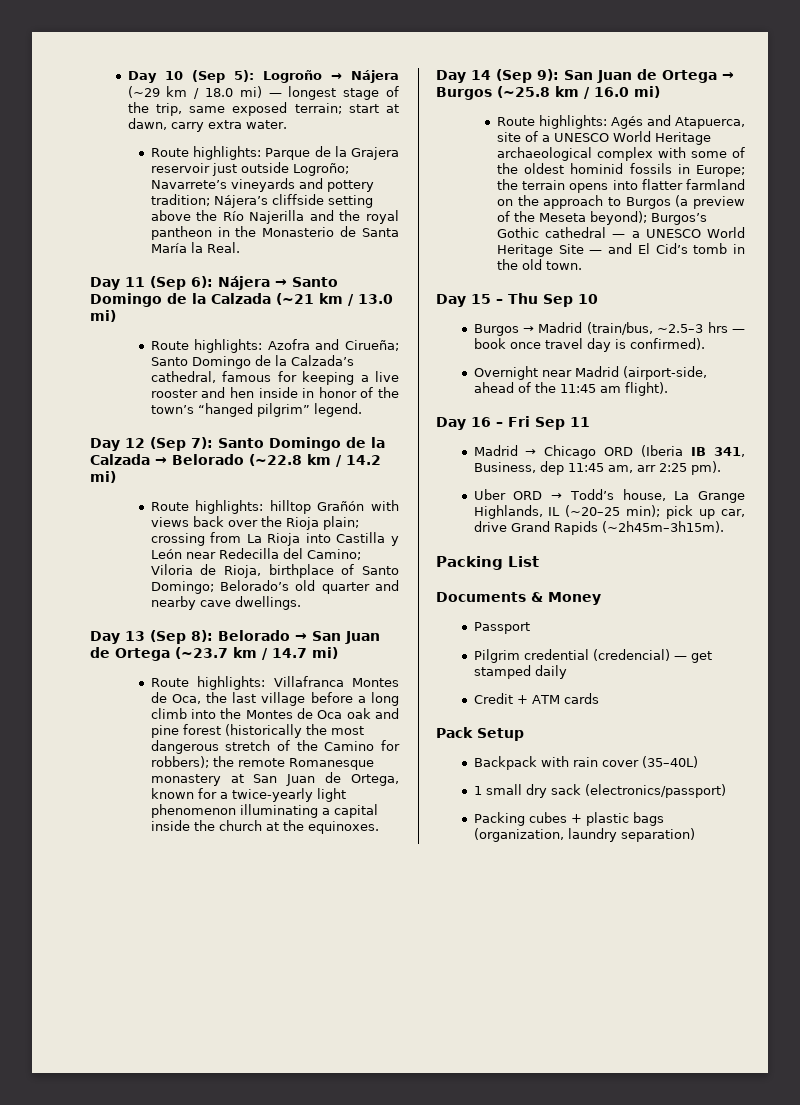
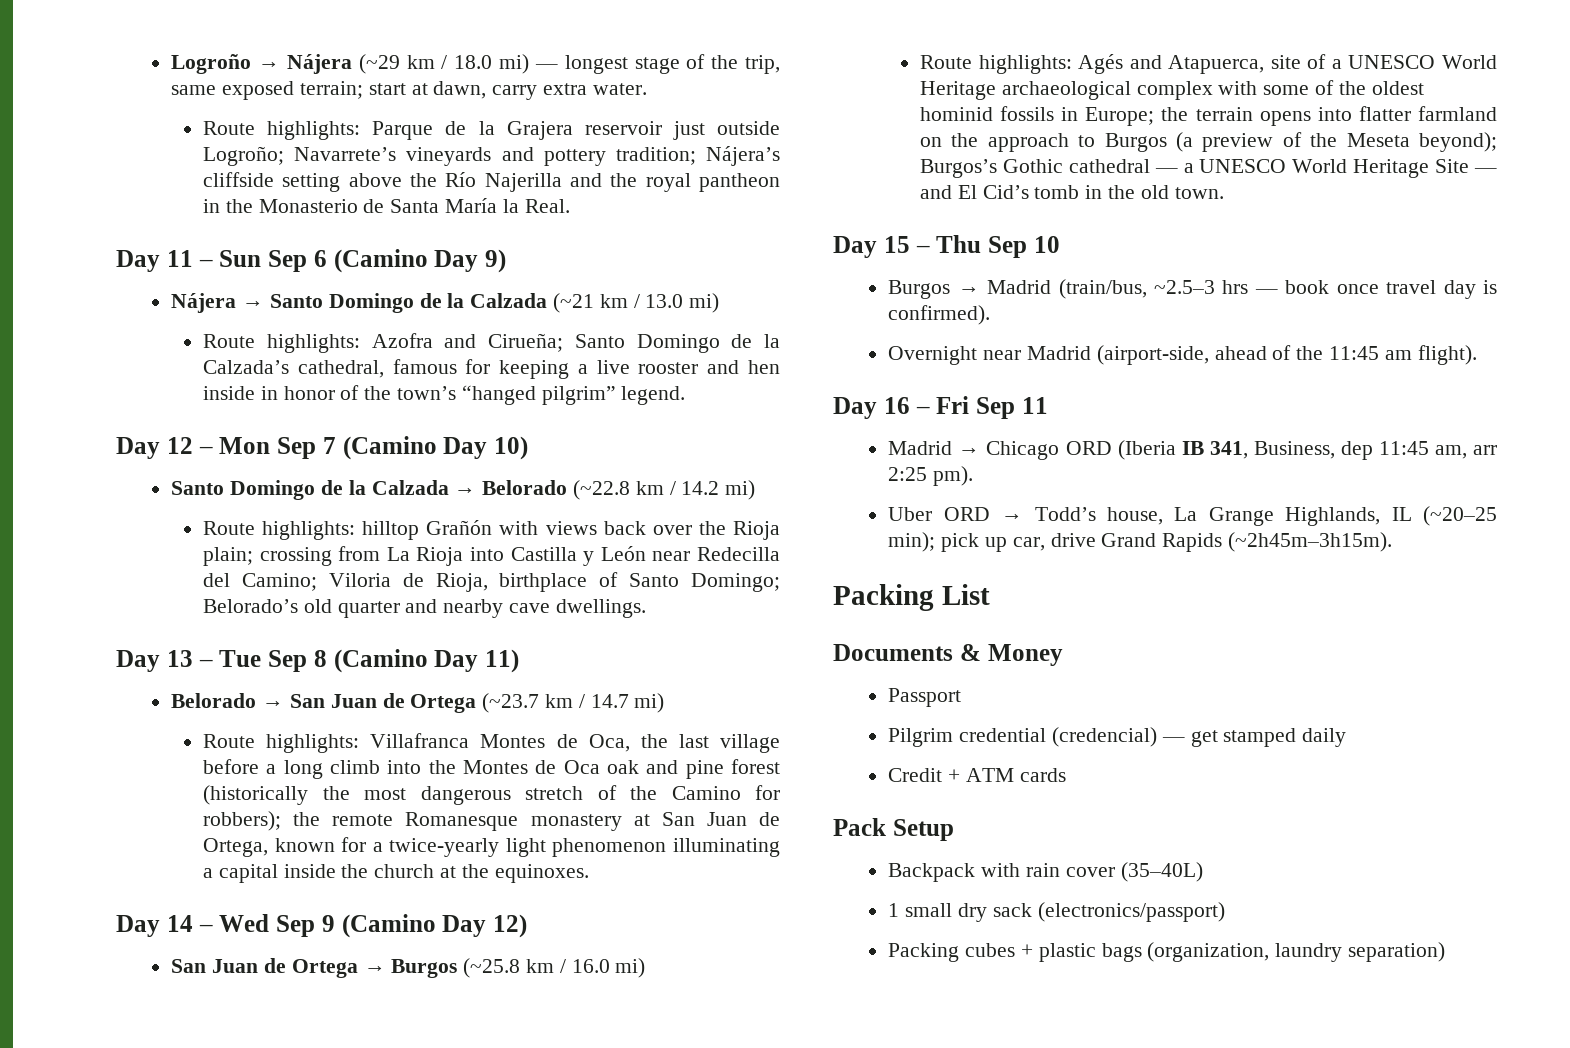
- Day 10 (Sep 5): Logroño → Nájera (~29 km / 18.0 mi) — longest stage of the trip, same exposed terrain; start at dawn, carry extra water.
+ Logroño → Nájera (~29 km / 18.0 mi) — longest stage of the trip, same exposed terrain; start at dawn, carry extra water.
- Day 11 (Sep 6): Nájera → Santo Domingo de la Calzada (~21 km / 13.0 mi)
+ Day 11 – Sun Sep 6 (Camino Day 9)
+ Nájera → Santo Domingo de la Calzada (~21 km / 13.0 mi)
- Day 12 (Sep 7): Santo Domingo de la Calzada → Belorado (~22.8 km / 14.2 mi)
+ Day 12 – Mon Sep 7 (Camino Day 10)
+ Santo Domingo de la Calzada → Belorado (~22.8 km / 14.2 mi)
- Day 13 (Sep 8): Belorado → San Juan de Ortega (~23.7 km / 14.7 mi)
+ Day 13 – Tue Sep 8 (Camino Day 11)
+ Belorado → San Juan de Ortega (~23.7 km / 14.7 mi)
- Day 14 (Sep 9): San Juan de Ortega → Burgos (~25.8 km / 16.0 mi)
+ Day 14 – Wed Sep 9 (Camino Day 12)
+ San Juan de Ortega → Burgos (~25.8 km / 16.0 mi)

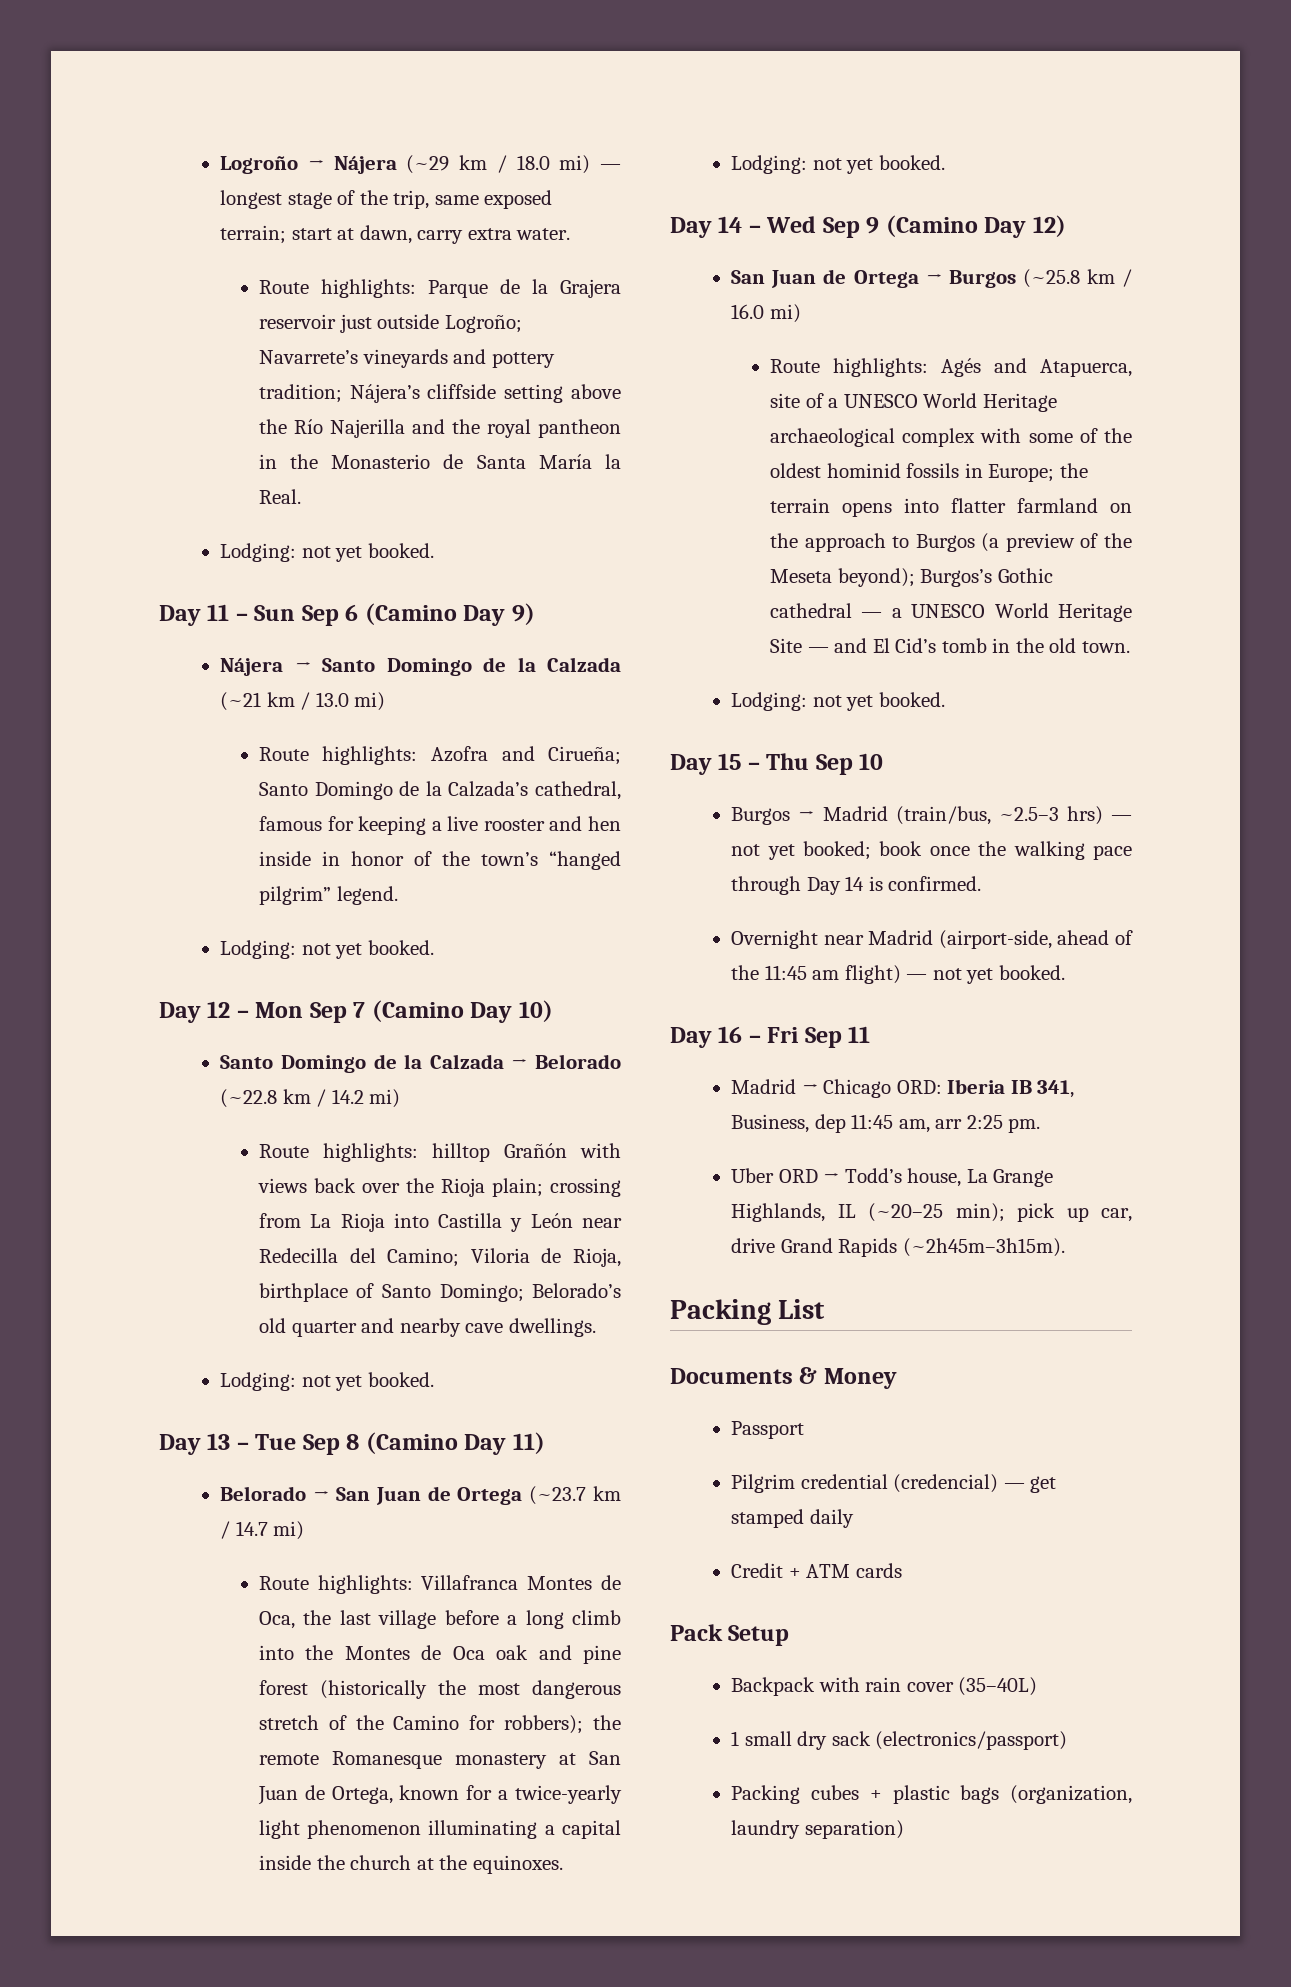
  Route highlights: Parque de la Grajera reservoir just outside Logroño; Navarrete’s vineyards and pottery tradition; Nájera’s cliffside setting above the Río Najerilla and the royal pantheon in the Monasterio de Santa María la Real.
+ Lodging: not yet booked.
  Route highlights: Azofra and Cirueña; Santo Domingo de la Calzada’s cathedral, famous for keeping a live rooster and hen inside in honor of the town’s “hanged pilgrim” legend.
+ Lodging: not yet booked.
  Route highlights: hilltop Grañón with views back over the Rioja plain; crossing from La Rioja into Castilla y León near Redecilla del Camino; Viloria de Rioja, birthplace of Santo Domingo; Belorado’s old quarter and nearby cave dwellings.
+ Lodging: not yet booked.
  Route highlights: Villafranca Montes de Oca, the last village before a long climb into the Montes de Oca oak and pine forest (historically the most dangerous stretch of the Camino for robbers); the remote Romanesque monastery at San Juan de Ortega, known for a twice-yearly light phenomenon illuminating a capital inside the church at the equinoxes.
+ Lodging: not yet booked.
  Route highlights: Agés and Atapuerca, site of a UNESCO World Heritage archaeological complex with some of the oldest hominid fossils in Europe; the terrain opens into flatter farmland on the approach to Burgos (a preview of the Meseta beyond); Burgos’s Gothic cathedral — a UNESCO World Heritage Site — and El Cid’s tomb in the old town.
+ Lodging: not yet booked.
- Burgos → Madrid (train/bus, ~2.5–3 hrs — book once travel day is confirmed).
+ Burgos → Madrid (train/bus, ~2.5–3 hrs) — not yet booked; book once the walking pace through Day 14 is confirmed.
- Overnight near Madrid (airport-side, ahead of the 11:45 am flight).
+ Overnight near Madrid (airport-side, ahead of the 11:45 am flight) — not yet booked.
- Madrid → Chicago ORD (Iberia IB 341, Business, dep 11:45 am, arr 2:25 pm).
+ Madrid → Chicago ORD: Iberia IB 341, Business, dep 11:45 am, arr 2:25 pm.

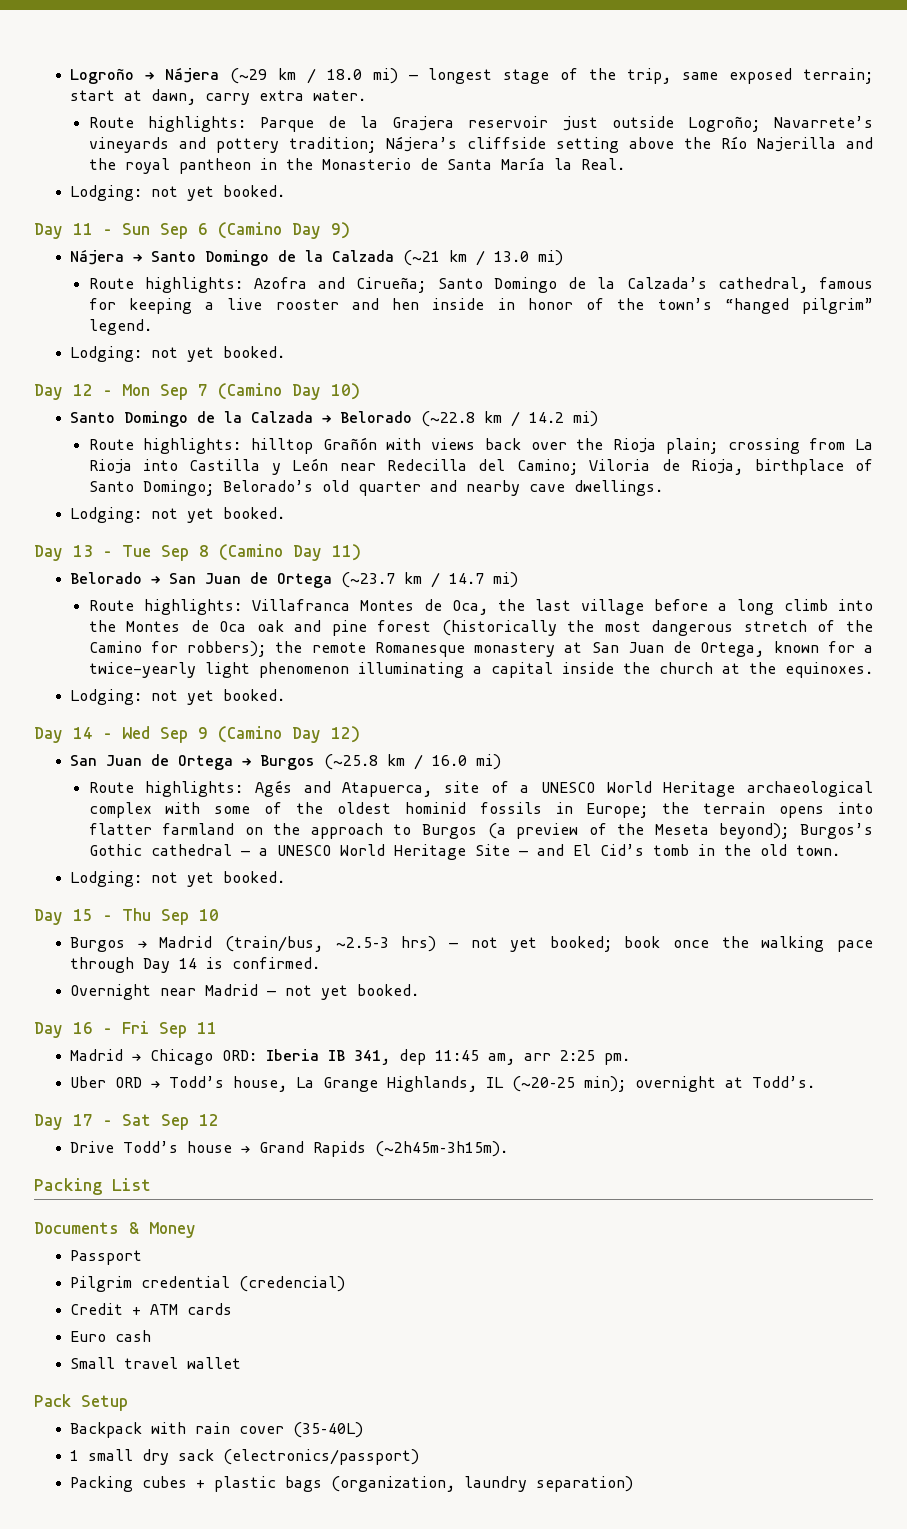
- Overnight near Madrid (airport-side, ahead of the 11:45 am flight) — not yet booked.
+ Overnight near Madrid — not yet booked.
- Madrid → Chicago ORD: Iberia IB 341, Business, dep 11:45 am, arr 2:25 pm.
+ Madrid → Chicago ORD: Iberia IB 341, dep 11:45 am, arr 2:25 pm.
- Uber ORD → Todd’s house, La Grange Highlands, IL (~20–25 min); pick up car, drive Grand Rapids (~2h45m–3h15m).
+ Uber ORD → Todd’s house, La Grange Highlands, IL (~20–25 min); overnight at Todd’s.
+ Day 17 – Sat Sep 12
+ Drive Todd’s house → Grand Rapids (~2h45m–3h15m).
- Pilgrim credential (credencial) — get stamped daily
+ Pilgrim credential (credencial)
+ Euro cash
+ Small travel wallet

